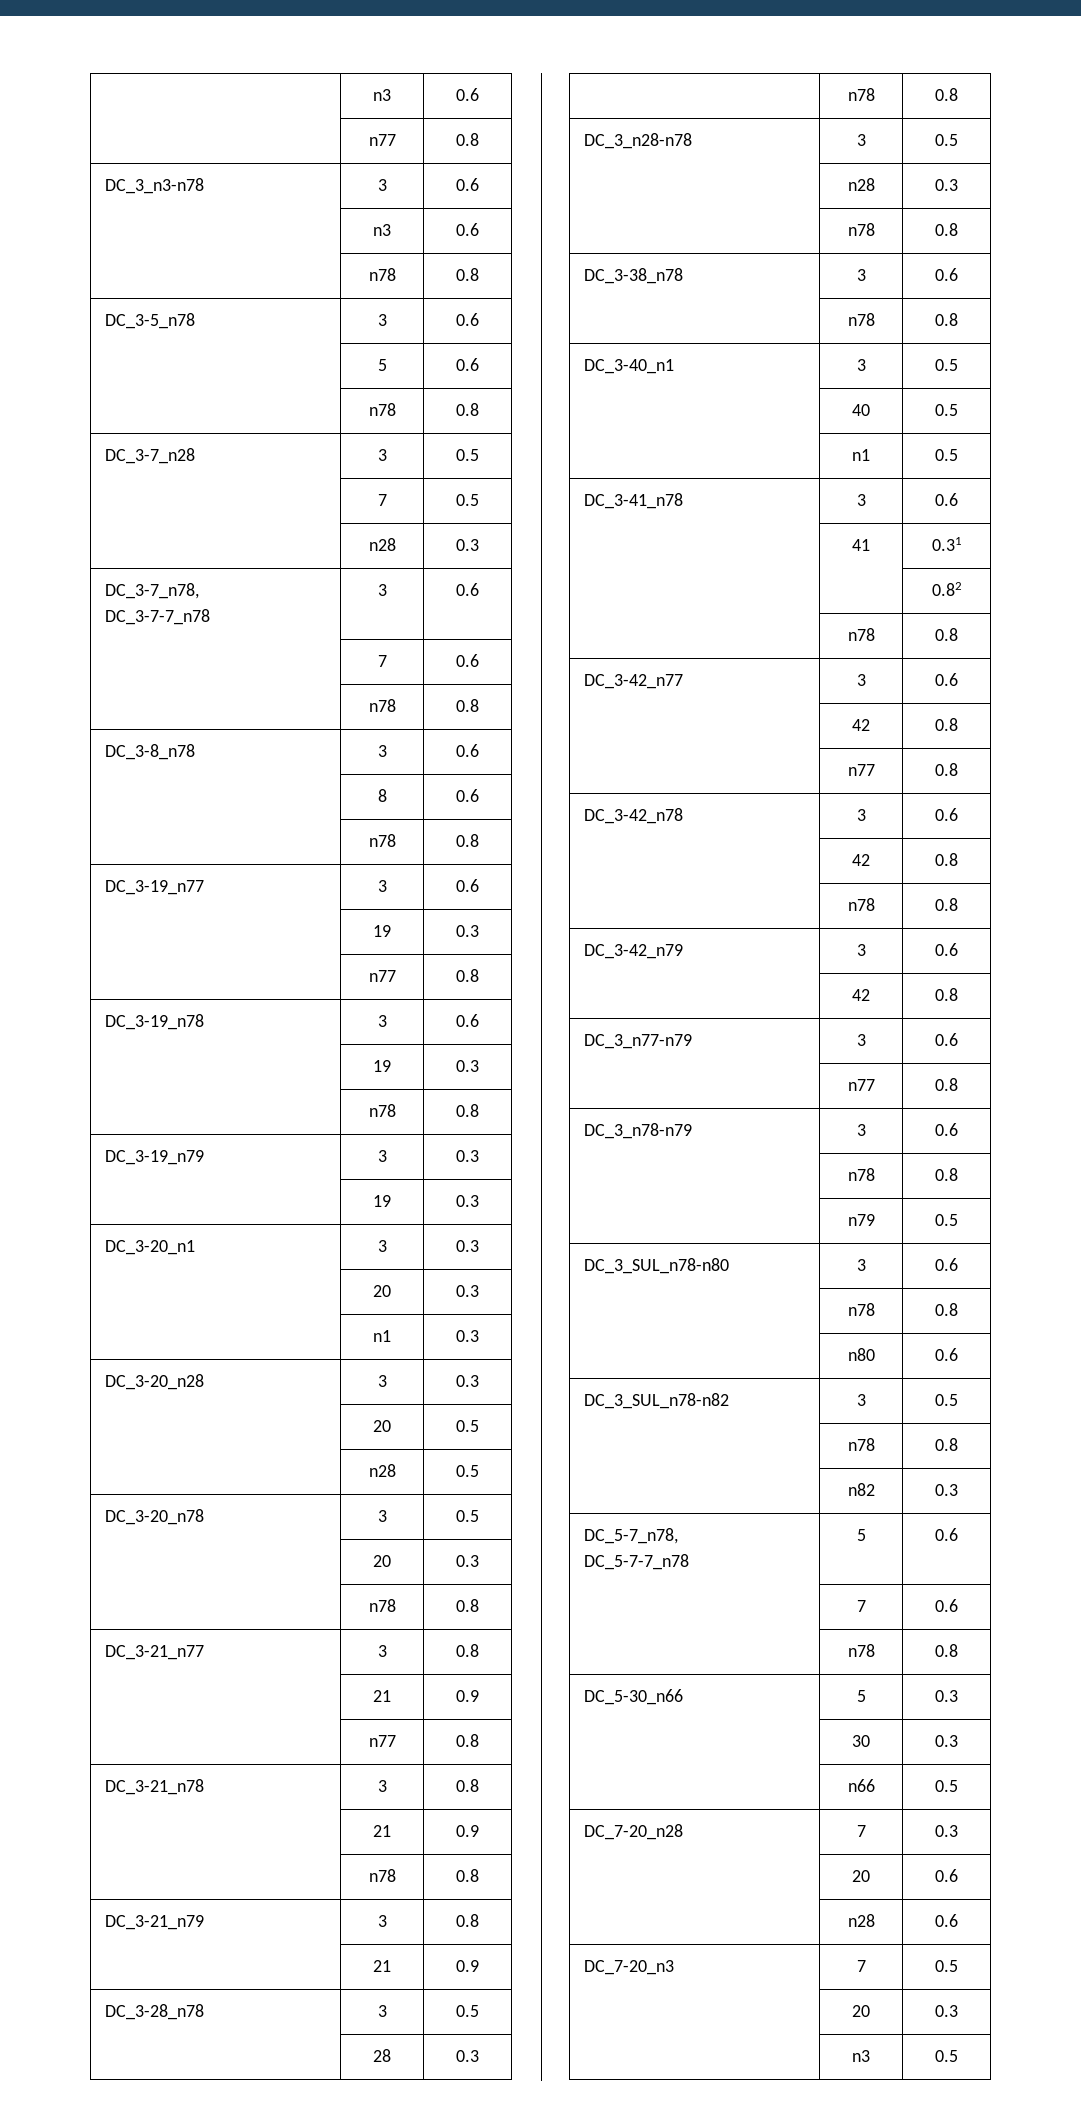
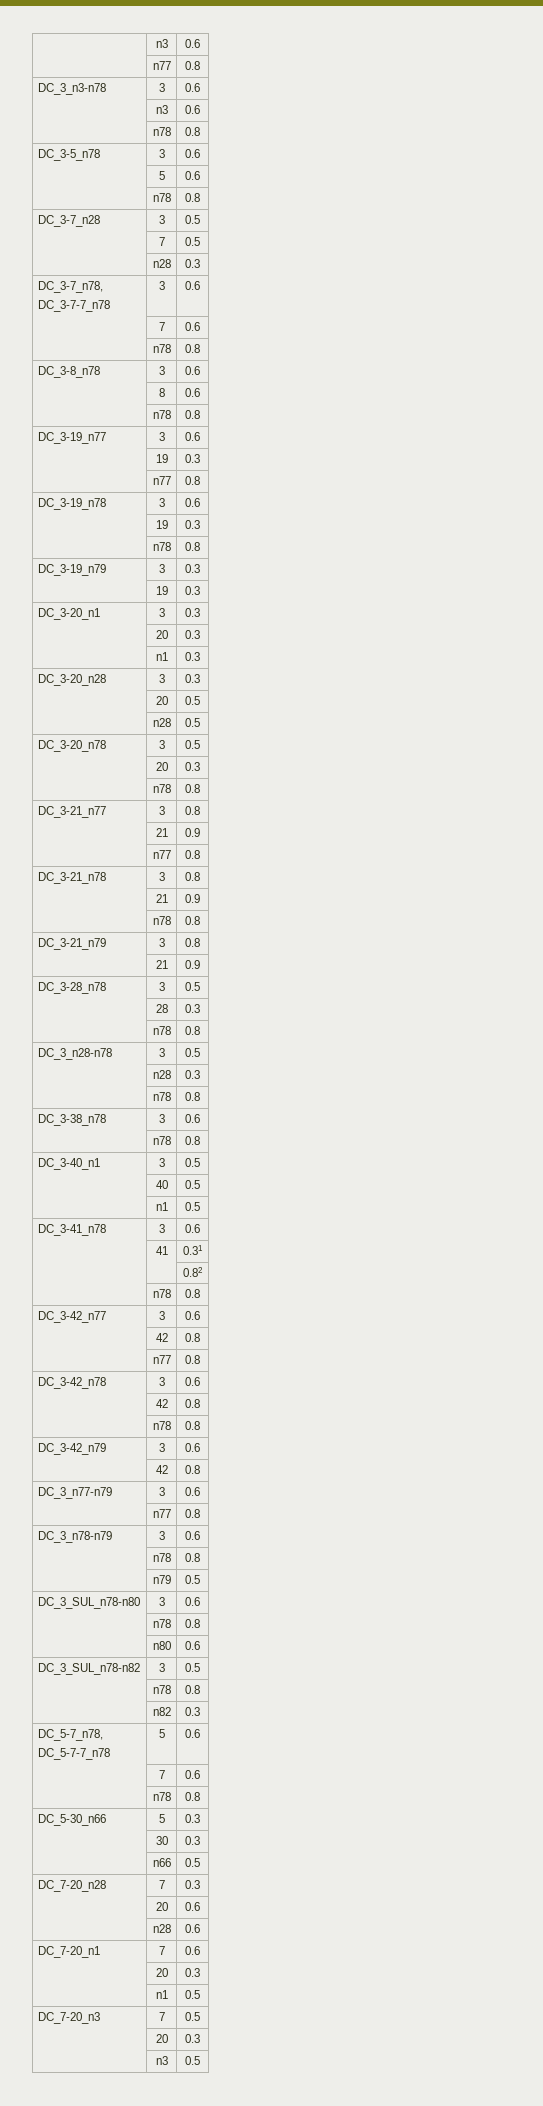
+ DC_7-20_n1 | 7 | 0.6
+ | 20 | 0.3
+ | n1 | 0.5

